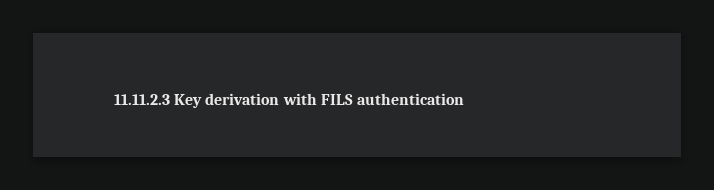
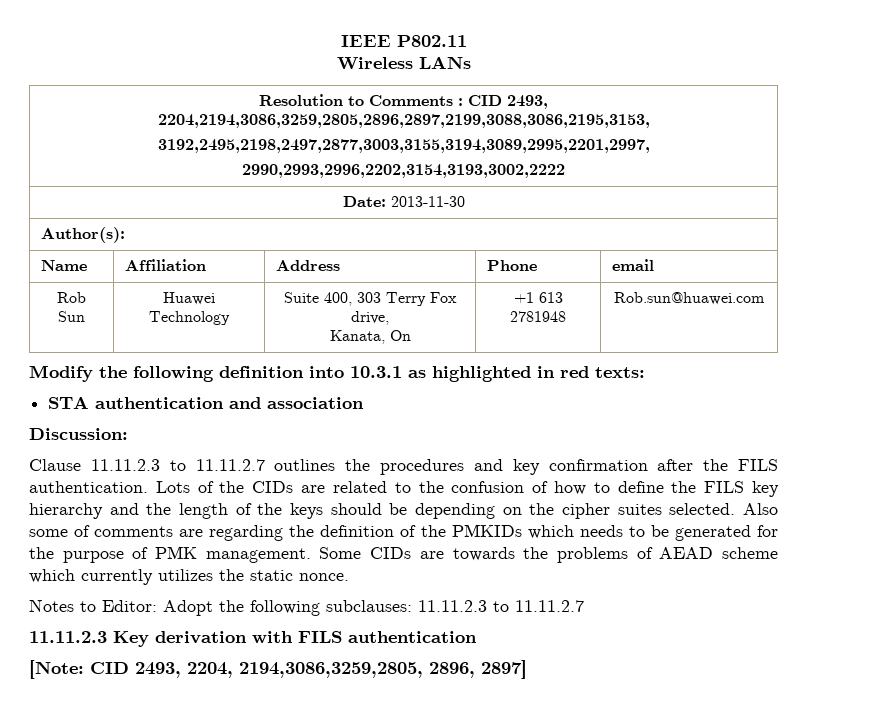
+ IEEE P802.11
+ Wireless LANs
+ Resolution to Comments : CID 2493, 2204,2194,3086,3259,2805,2896,2897,2199,3088,3086,2195,3153,
+ 3192,2495,2198,2497,2877,3003,3155,3194,3089,2995,2201,2997,
+ 2990,2993,2996,2202,3154,3193,3002,2222
+ Date: 2013-11-30
+ Author(s):
+ Name | Affiliation | Address | Phone | email
+ Rob Sun | Huawei Technology | Suite 400, 303 Terry Fox drive,
+ Kanata, On | +1 613 2781948 | Rob.sun@huawei.com
+ Modify the following definition into 10.3.1 as highlighted in red texts:
+ STA authentication and association
+ Discussion:
+ Clause 11.11.2.3 to 11.11.2.7 outlines the procedures and key confirmation after the FILS authentication. Lots of the CIDs are related to the confusion of how to define the FILS key hierarchy and the length of the keys should be depending on the cipher suites selected. Also some of comments are regarding the definition of the PMKIDs which needs to be generated for the purpose of PMK management. Some CIDs are towards the problems of AEAD scheme which currently utilizes the static nonce.
+ Notes to Editor: Adopt the following subclauses: 11.11.2.3 to 11.11.2.7
+ [Note: CID 2493, 2204, 2194,3086,3259,2805, 2896, 2897]

